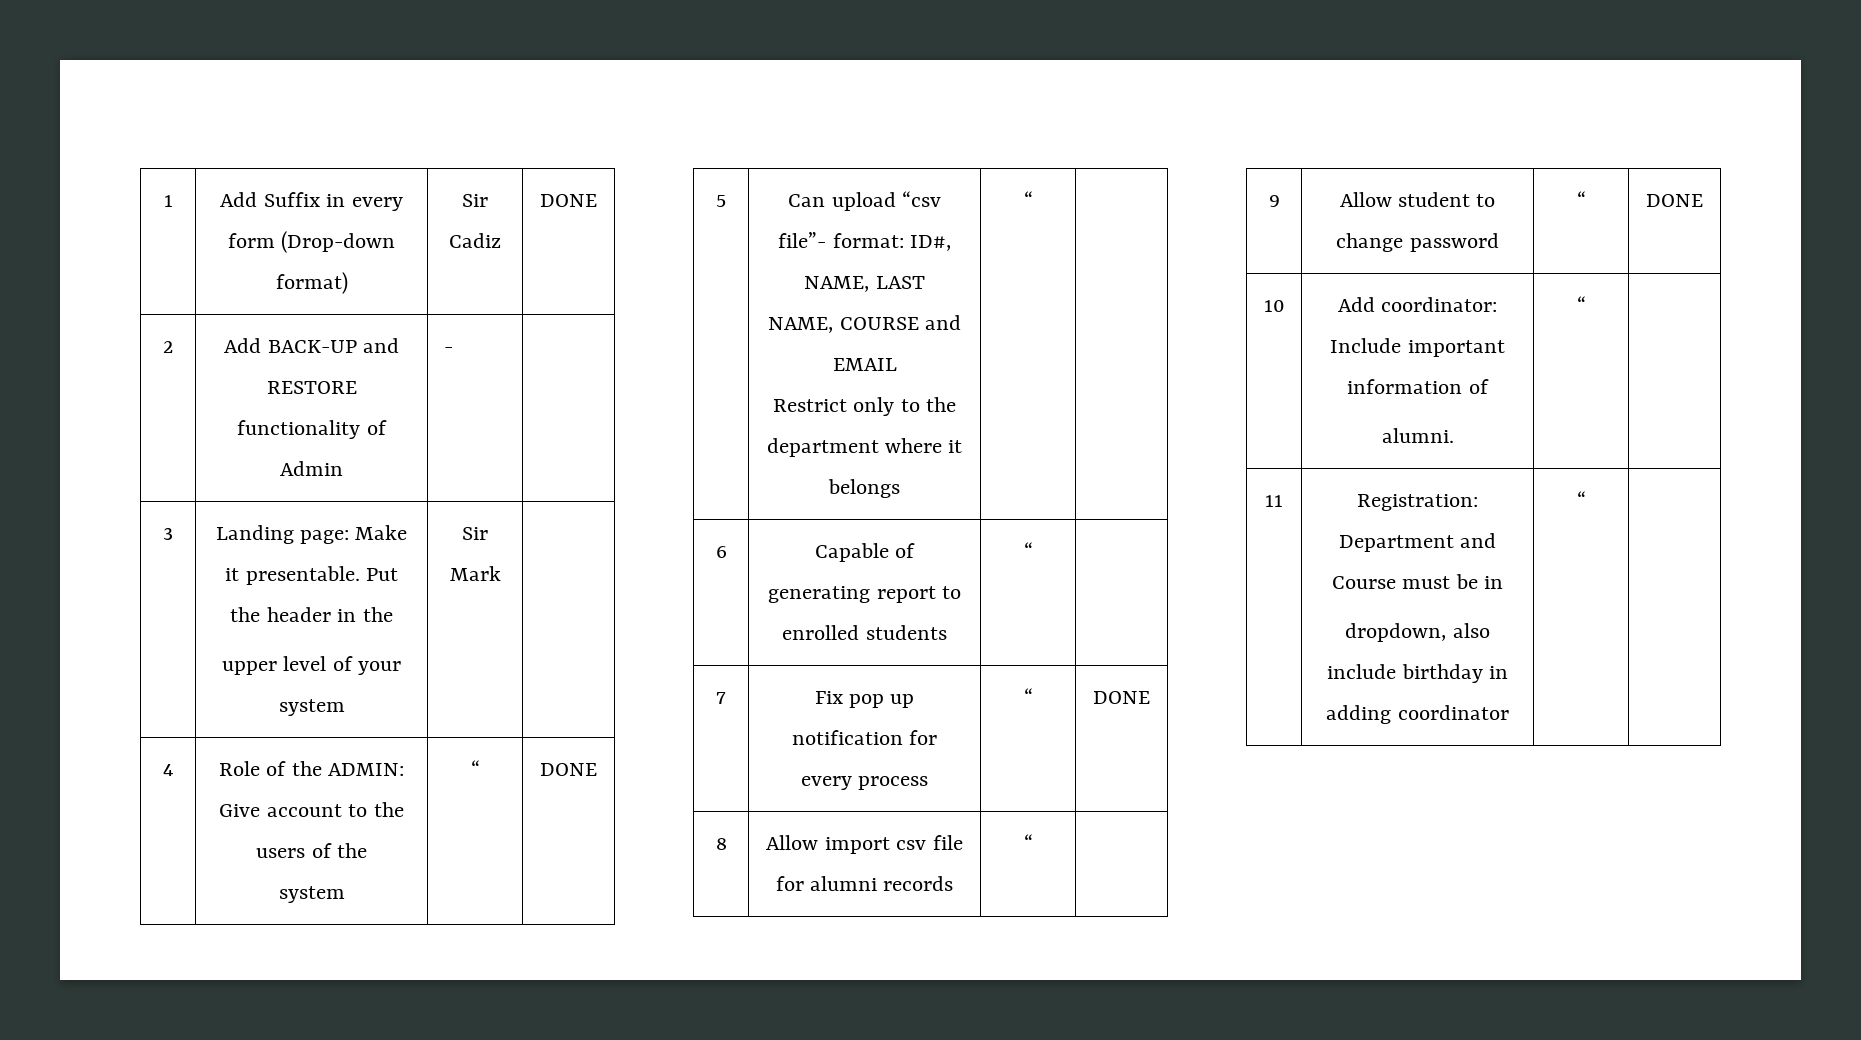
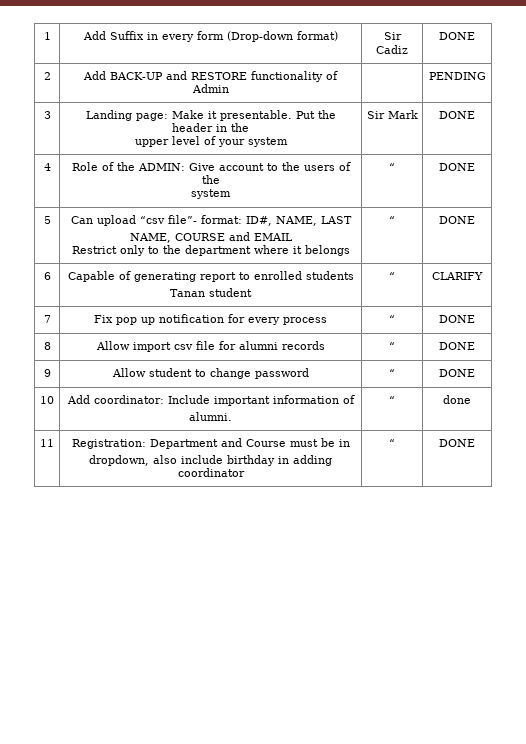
- 2 | Add BACK-UP and RESTORE functionality of Admin | - |
+ 2 | Add BACK-UP and RESTORE functionality of Admin | | PENDING
  3 | Landing page: Make it presentable. Put the header in the
- upper level of your system | Sir Mark |
+ upper level of your system | Sir Mark | DONE
  5 | Can upload “csv file”- format: ID#, NAME, LAST
  NAME, COURSE and EMAIL
- Restrict only to the department where it belongs | “ |
+ Restrict only to the department where it belongs | “ | DONE
- 6 | Capable of generating report to enrolled students | “ |
+ 6 | Capable of generating report to enrolled students
+ Tanan student | “ | CLARIFY
- 8 | Allow import csv file for alumni records | “ |
+ 8 | Allow import csv file for alumni records | “ | DONE
  10 | Add coordinator: Include important information of
- alumni. | “ |
+ alumni. | “ | done
  11 | Registration: Department and Course must be in
- dropdown, also include birthday in adding coordinator | “ |
+ dropdown, also include birthday in adding coordinator | “ | DONE

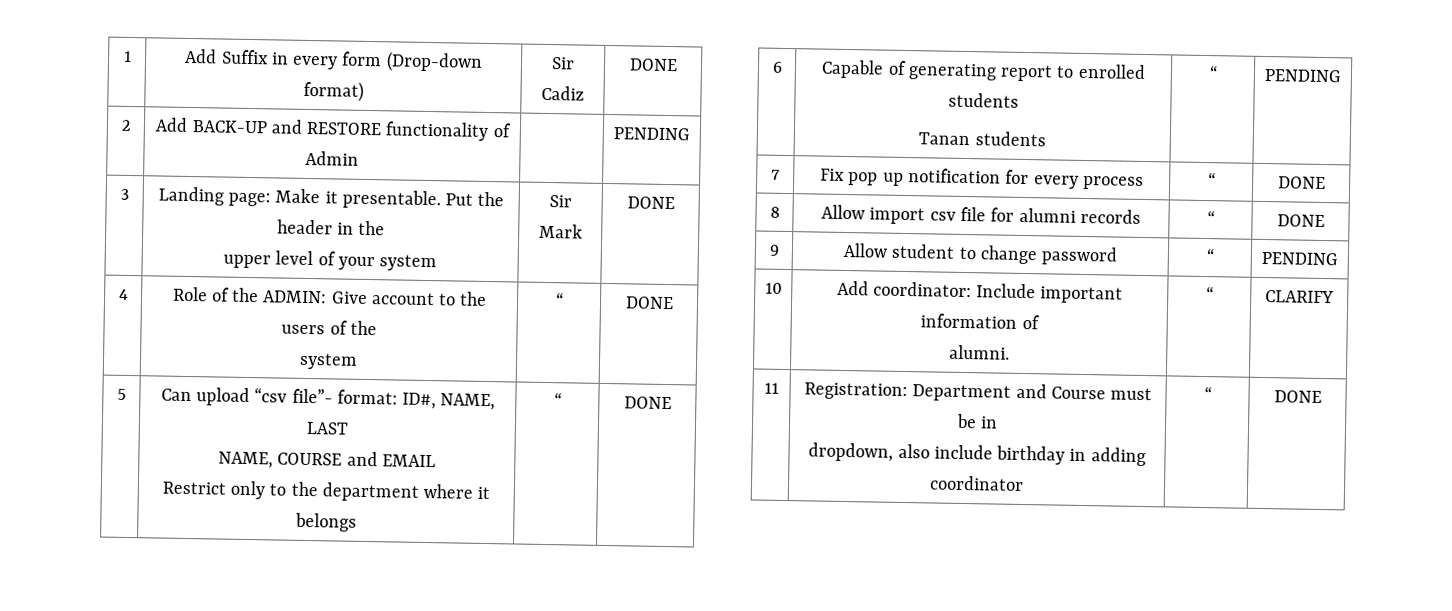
  6 | Capable of generating report to enrolled students
- Tanan student | “ | CLARIFY
+ Tanan students | “ | PENDING
- 9 | Allow student to change password | “ | DONE
+ 9 | Allow student to change password | “ | PENDING
  10 | Add coordinator: Include important information of
- alumni. | “ | done
+ alumni. | “ | CLARIFY

